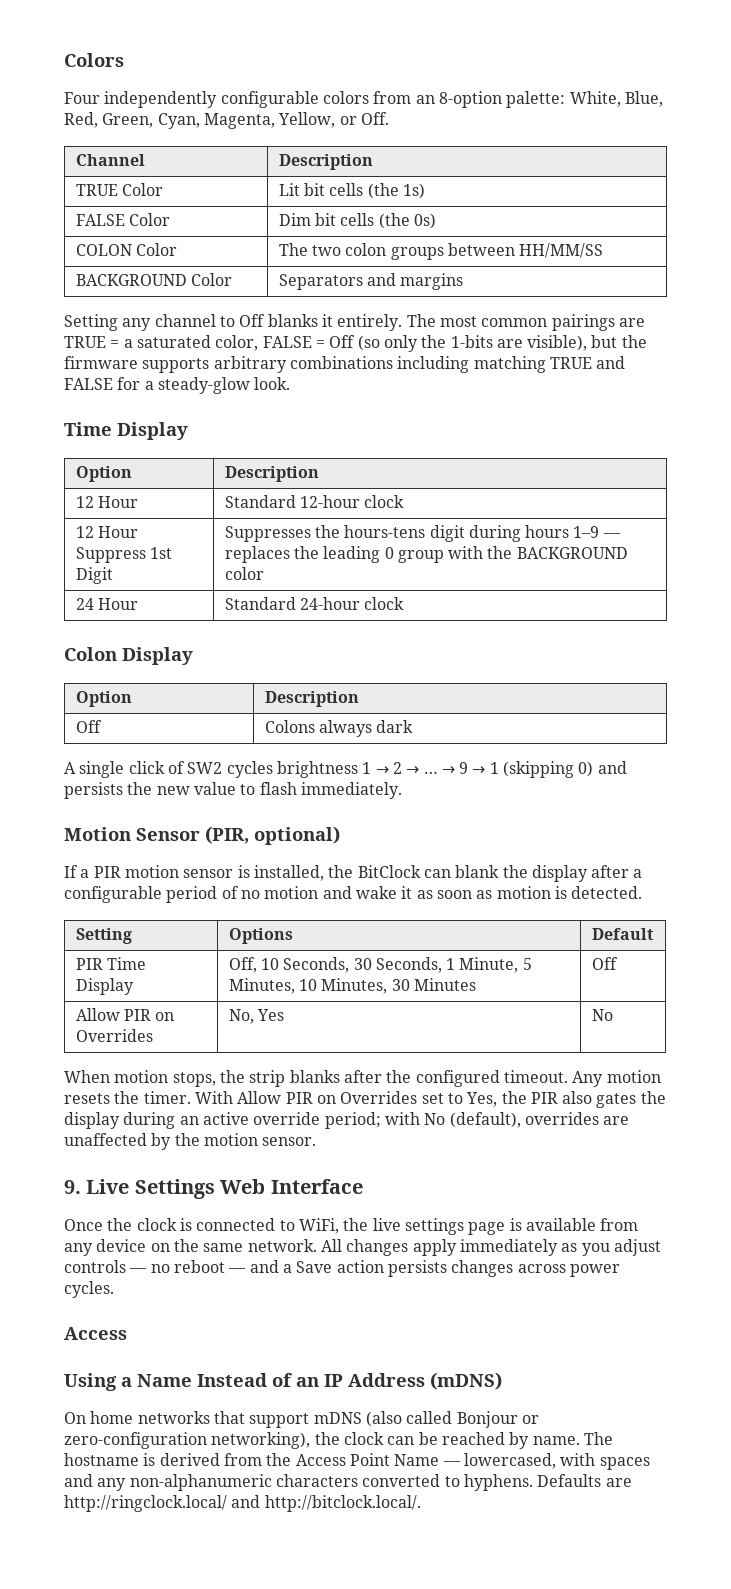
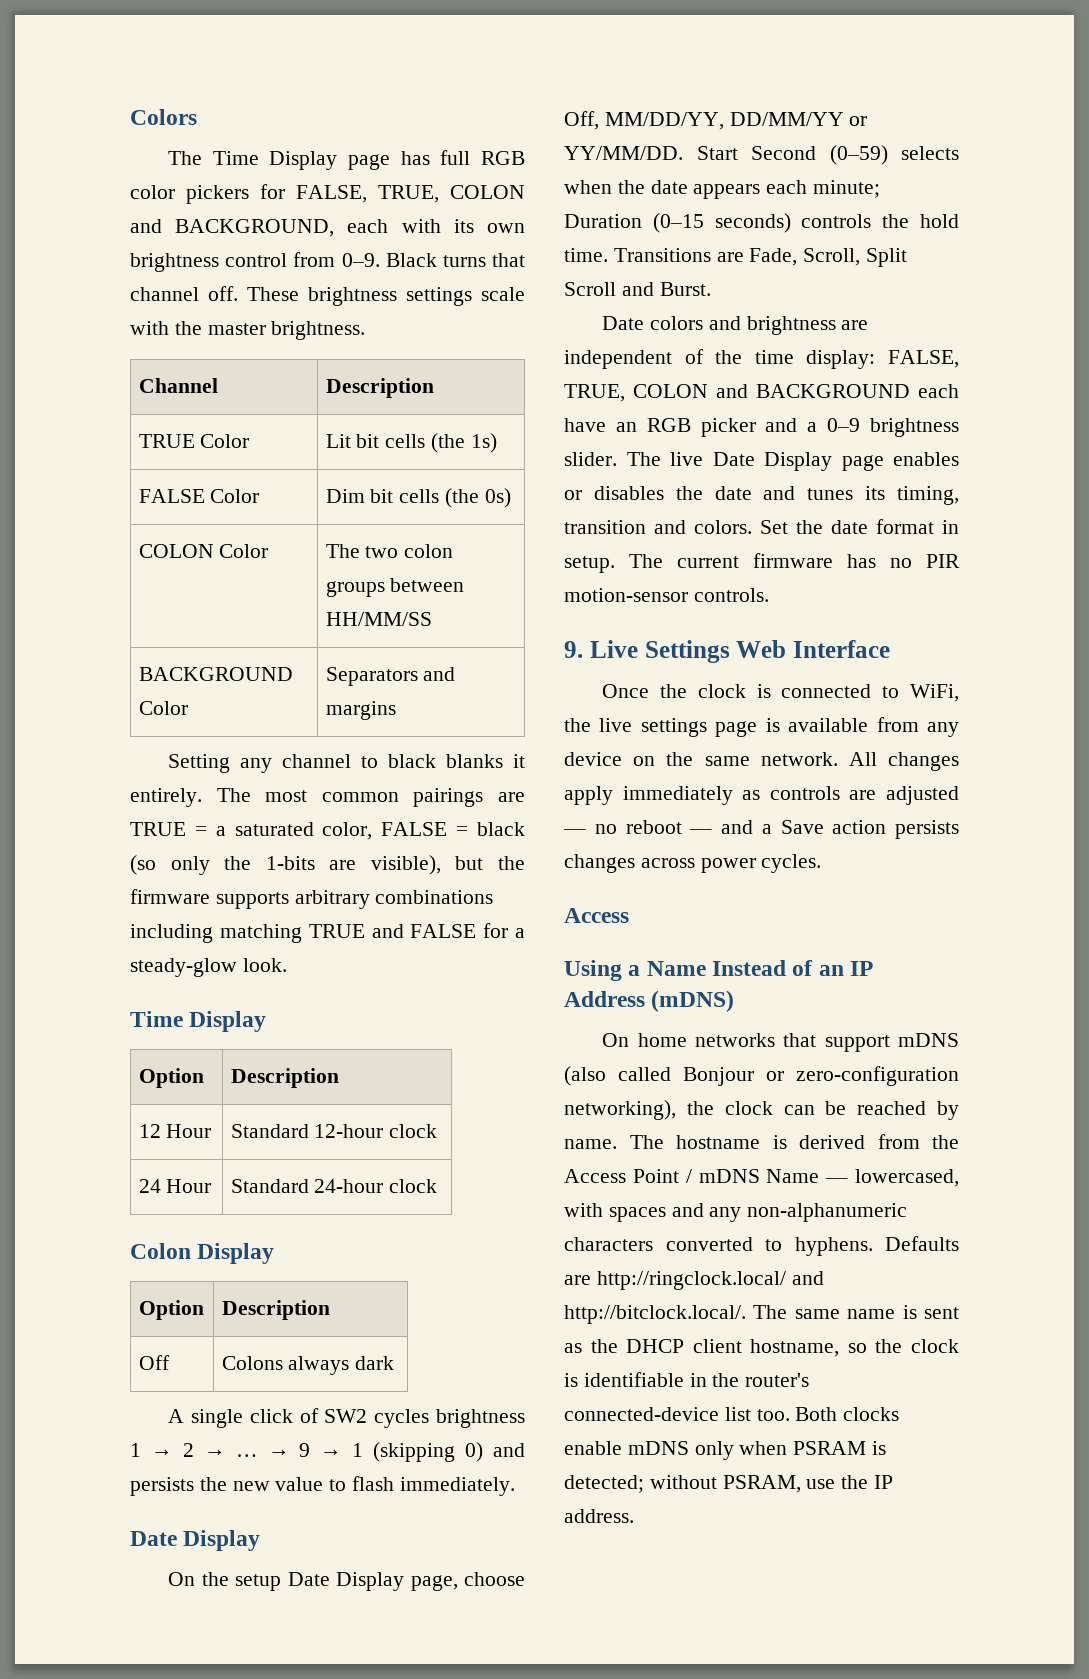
- Four independently configurable colors from an 8-option palette: White, Blue, Red, Green, Cyan, Magenta, Yellow, or Off.
+ The Time Display page has full RGB color pickers for FALSE, TRUE, COLON and BACKGROUND, each with its own brightness control from 0–9. Black turns that channel off. These brightness settings scale with the master brightness.
- Setting any channel to Off blanks it entirely.
+ Setting any channel to black blanks it entirely.
- The most common pairings are TRUE = a saturated color, FALSE = Off (so only the 1-bits are visible), but the firmware supports arbitrary combinations including matching TRUE and FALSE for a steady-glow look.
+ The most common pairings are TRUE = a saturated color, FALSE = black (so only the 1-bits are visible), but the firmware supports arbitrary combinations including matching TRUE and FALSE for a steady-glow look.
- 12 Hour Suppress 1st Digit | Suppresses the hours-tens digit during hours 1–9 — replaces the leading 0 group with the BACKGROUND color
  → 9 → 1 (skipping 0) and persists the new value to flash immediately.
- Motion Sensor (PIR, optional)
- If a PIR motion sensor is installed, the BitClock can blank the display after a configurable period of no motion and wake it as soon as motion is detected.
- Setting | Options | Default
- PIR Time Display | Off, 10 Seconds, 30 Seconds, 1 Minute, 5 Minutes, 10 Minutes, 30 Minutes | Off
- Allow PIR on Overrides | No, Yes | No
- When motion stops, the strip blanks after the configured timeout. Any motion resets the timer. With Allow PIR on Overrides set to Yes, the PIR also gates the display during an active override period; with No (default), overrides are unaffected by the motion sensor.
+ Date Display
+ On the setup Date Display page, choose Off, MM/DD/YY, DD/MM/YY or YY/MM/DD. Start Second (0–59) selects when the date appears each minute; Duration (0–15 seconds) controls the hold time. Transitions are Fade, Scroll, Split Scroll and Burst.
+ Date colors and brightness are independent of the time display: FALSE, TRUE, COLON and BACKGROUND each have an RGB picker and a 0–9 brightness slider. The live Date Display page enables or disables the date and tunes its timing, transition and colors. Set the date format in setup. The current firmware has no PIR motion-sensor controls.
- All changes apply immediately as you adjust controls — no reboot — and a Save action persists changes across power cycles.
+ All changes apply immediately as controls are adjusted — no reboot — and a Save action persists changes across power cycles.
- The hostname is derived from the Access Point Name — lowercased, with spaces and any non-alphanumeric characters converted to hyphens.
+ The hostname is derived from the Access Point / mDNS Name — lowercased, with spaces and any non-alphanumeric characters converted to hyphens.
- Defaults are http://ringclock.local/ and http://bitclock.local/.
+ Defaults are http://ringclock.local/ and http://bitclock.local/. The same name is sent as the DHCP client hostname, so the clock is identifiable in the router's connected-device list too. Both clocks enable mDNS only when PSRAM is detected; without PSRAM, use the IP address.

